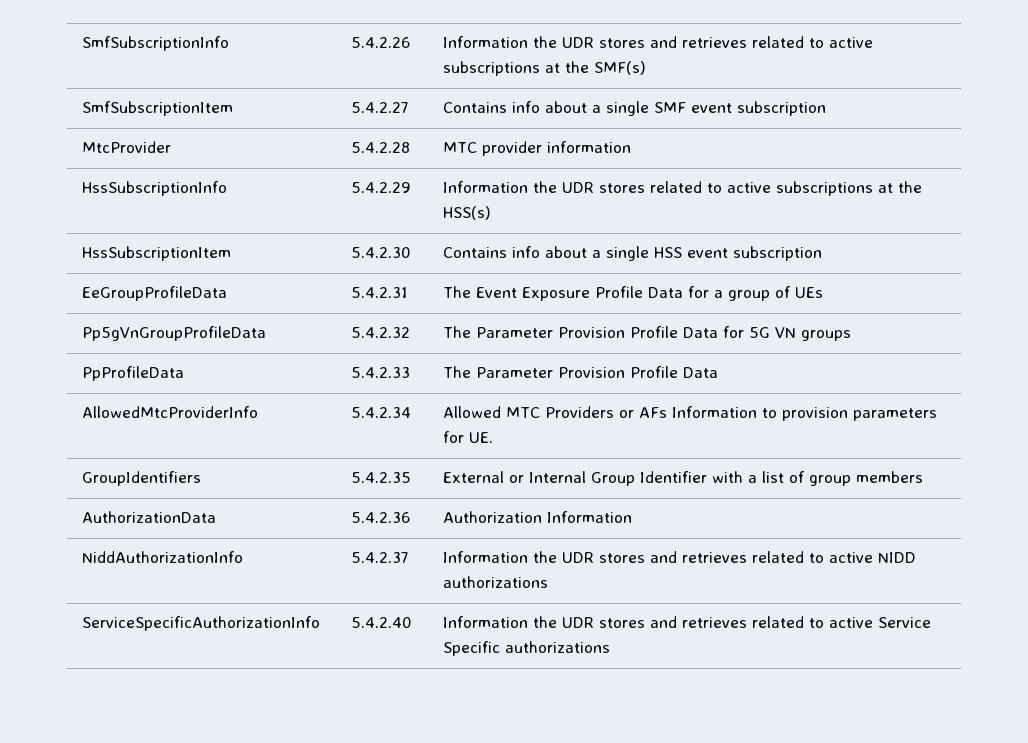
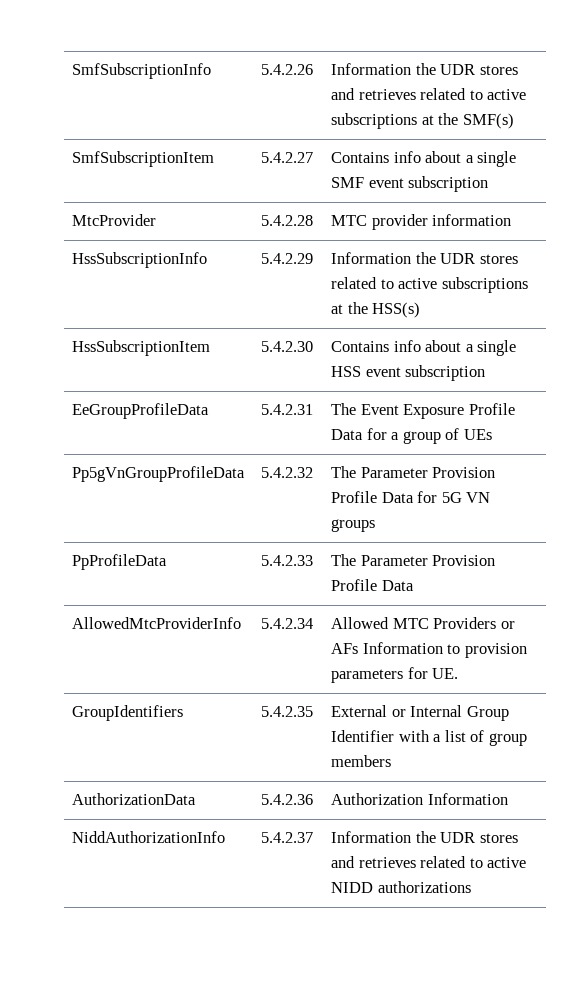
- ServiceSpecificAuthorizationInfo | 5.4.2.40 | Information the UDR stores and retrieves related to active Service Specific authorizations

